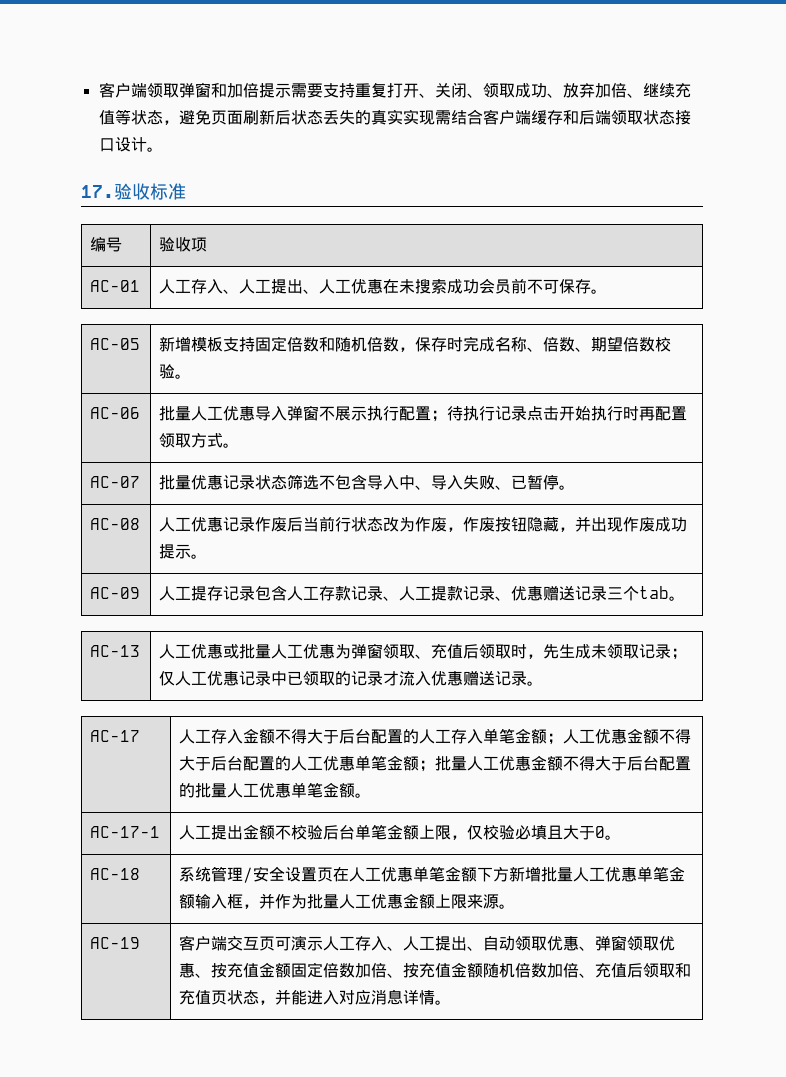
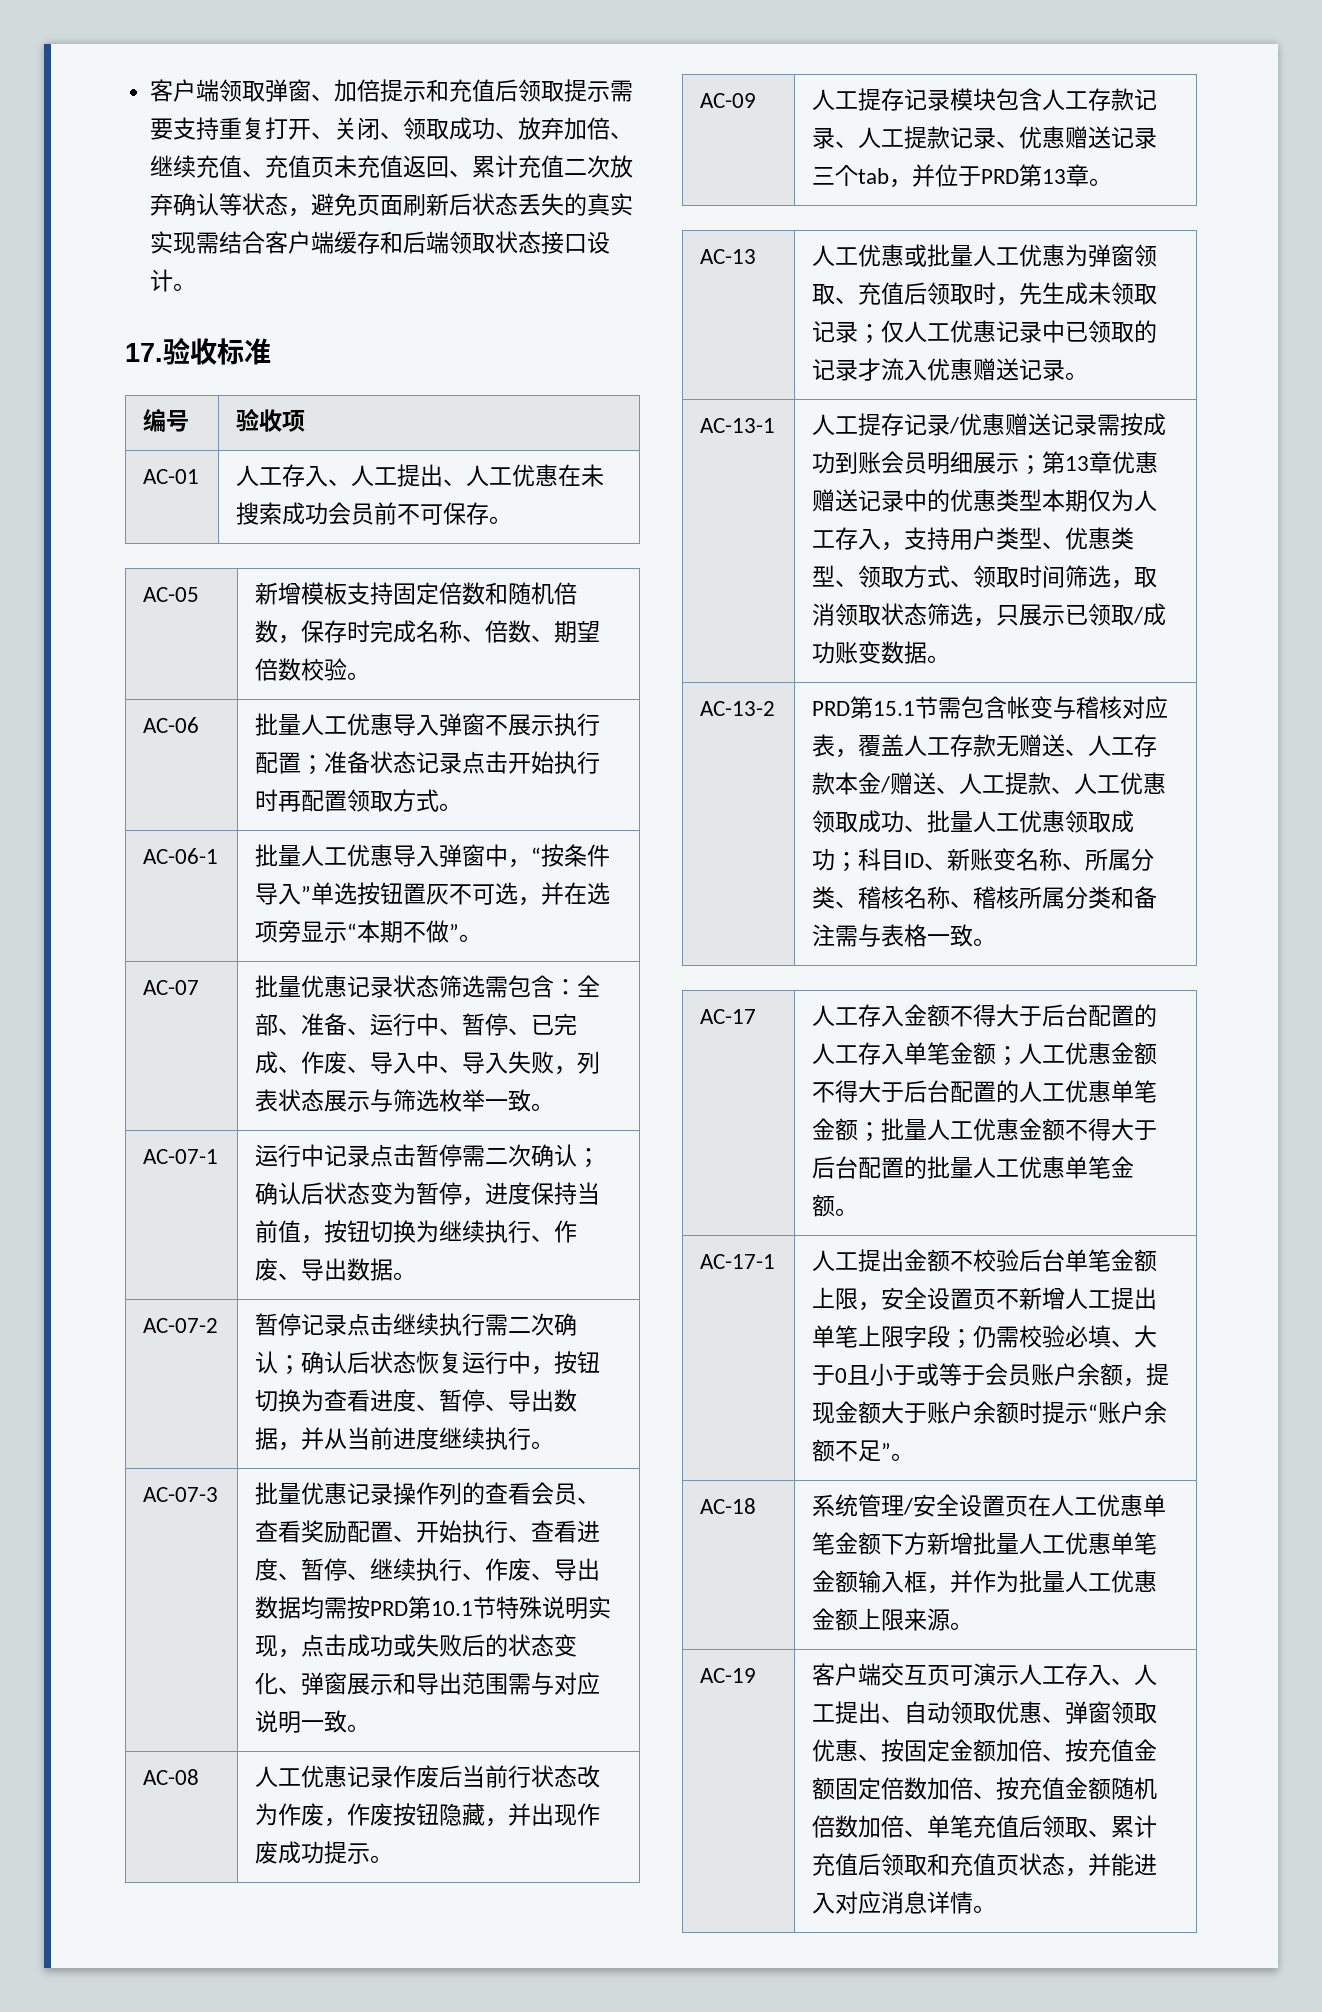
- 客户端领取弹窗和加倍提示需要支持重复打开、关闭、领取成功、放弃加倍、继续充值等状态，避免页面刷新后状态丢失的真实实现需结合客户端缓存和后端领取状态接口设计。
+ 客户端领取弹窗、加倍提示和充值后领取提示需要支持重复打开、关闭、领取成功、放弃加倍、继续充值、充值页未充值返回、累计充值二次放弃确认等状态，避免页面刷新后状态丢失的真实实现需结合客户端缓存和后端领取状态接口设计。
- AC-06 | 批量人工优惠导入弹窗不展示执行配置；待执行记录点击开始执行时再配置领取方式。
+ AC-06 | 批量人工优惠导入弹窗不展示执行配置；准备状态记录点击开始执行时再配置领取方式。
+ AC-06-1 | 批量人工优惠导入弹窗中，“按条件导入”单选按钮置灰不可选，并在选项旁显示“本期不做”。
- AC-07 | 批量优惠记录状态筛选不包含导入中、导入失败、已暂停。
+ AC-07 | 批量优惠记录状态筛选需包含：全部、准备、运行中、暂停、已完成、作废、导入中、导入失败，列表状态展示与筛选枚举一致。
+ AC-07-1 | 运行中记录点击暂停需二次确认；确认后状态变为暂停，进度保持当前值，按钮切换为继续执行、作废、导出数据。
+ AC-07-2 | 暂停记录点击继续执行需二次确认；确认后状态恢复运行中，按钮切换为查看进度、暂停、导出数据，并从当前进度继续执行。
+ AC-07-3 | 批量优惠记录操作列的查看会员、查看奖励配置、开始执行、查看进度、暂停、继续执行、作废、导出数据均需按PRD第10.1节特殊说明实现，点击成功或失败后的状态变化、弹窗展示和导出范围需与对应说明一致。
- AC-09 | 人工提存记录包含人工存款记录、人工提款记录、优惠赠送记录三个tab。
+ AC-09 | 人工提存记录模块包含人工存款记录、人工提款记录、优惠赠送记录三个tab，并位于PRD第13章。
+ AC-13-1 | 人工提存记录/优惠赠送记录需按成功到账会员明细展示；第13章优惠赠送记录中的优惠类型本期仅为人工存入，支持用户类型、优惠类型、领取方式、领取时间筛选，取消领取状态筛选，只展示已领取/成功账变数据。
+ AC-13-2 | PRD第15.1节需包含帐变与稽核对应表，覆盖人工存款无赠送、人工存款本金/赠送、人工提款、人工优惠领取成功、批量人工优惠领取成功；科目ID、新账变名称、所属分类、稽核名称、稽核所属分类和备注需与表格一致。
- 人工提出金额不校验后台单笔金额上限，仅校验必填且大于0。
+ 人工提出金额不校验后台单笔金额上限，安全设置页不新增人工提出单笔上限字段；仍需校验必填、大于0且小于或等于会员账户余额，提现金额大于账户余额时提示“账户余额不足”。
- 客户端交互页可演示人工存入、人工提出、自动领取优惠、弹窗领取优惠、按充值金额固定倍数加倍、按充值金额随机倍数加倍、充值后领取和充值页状态，并能进入对应消息详情。
+ 客户端交互页可演示人工存入、人工提出、自动领取优惠、弹窗领取优惠、按固定金额加倍、按充值金额固定倍数加倍、按充值金额随机倍数加倍、单笔充值后领取、累计充值后领取和充值页状态，并能进入对应消息详情。

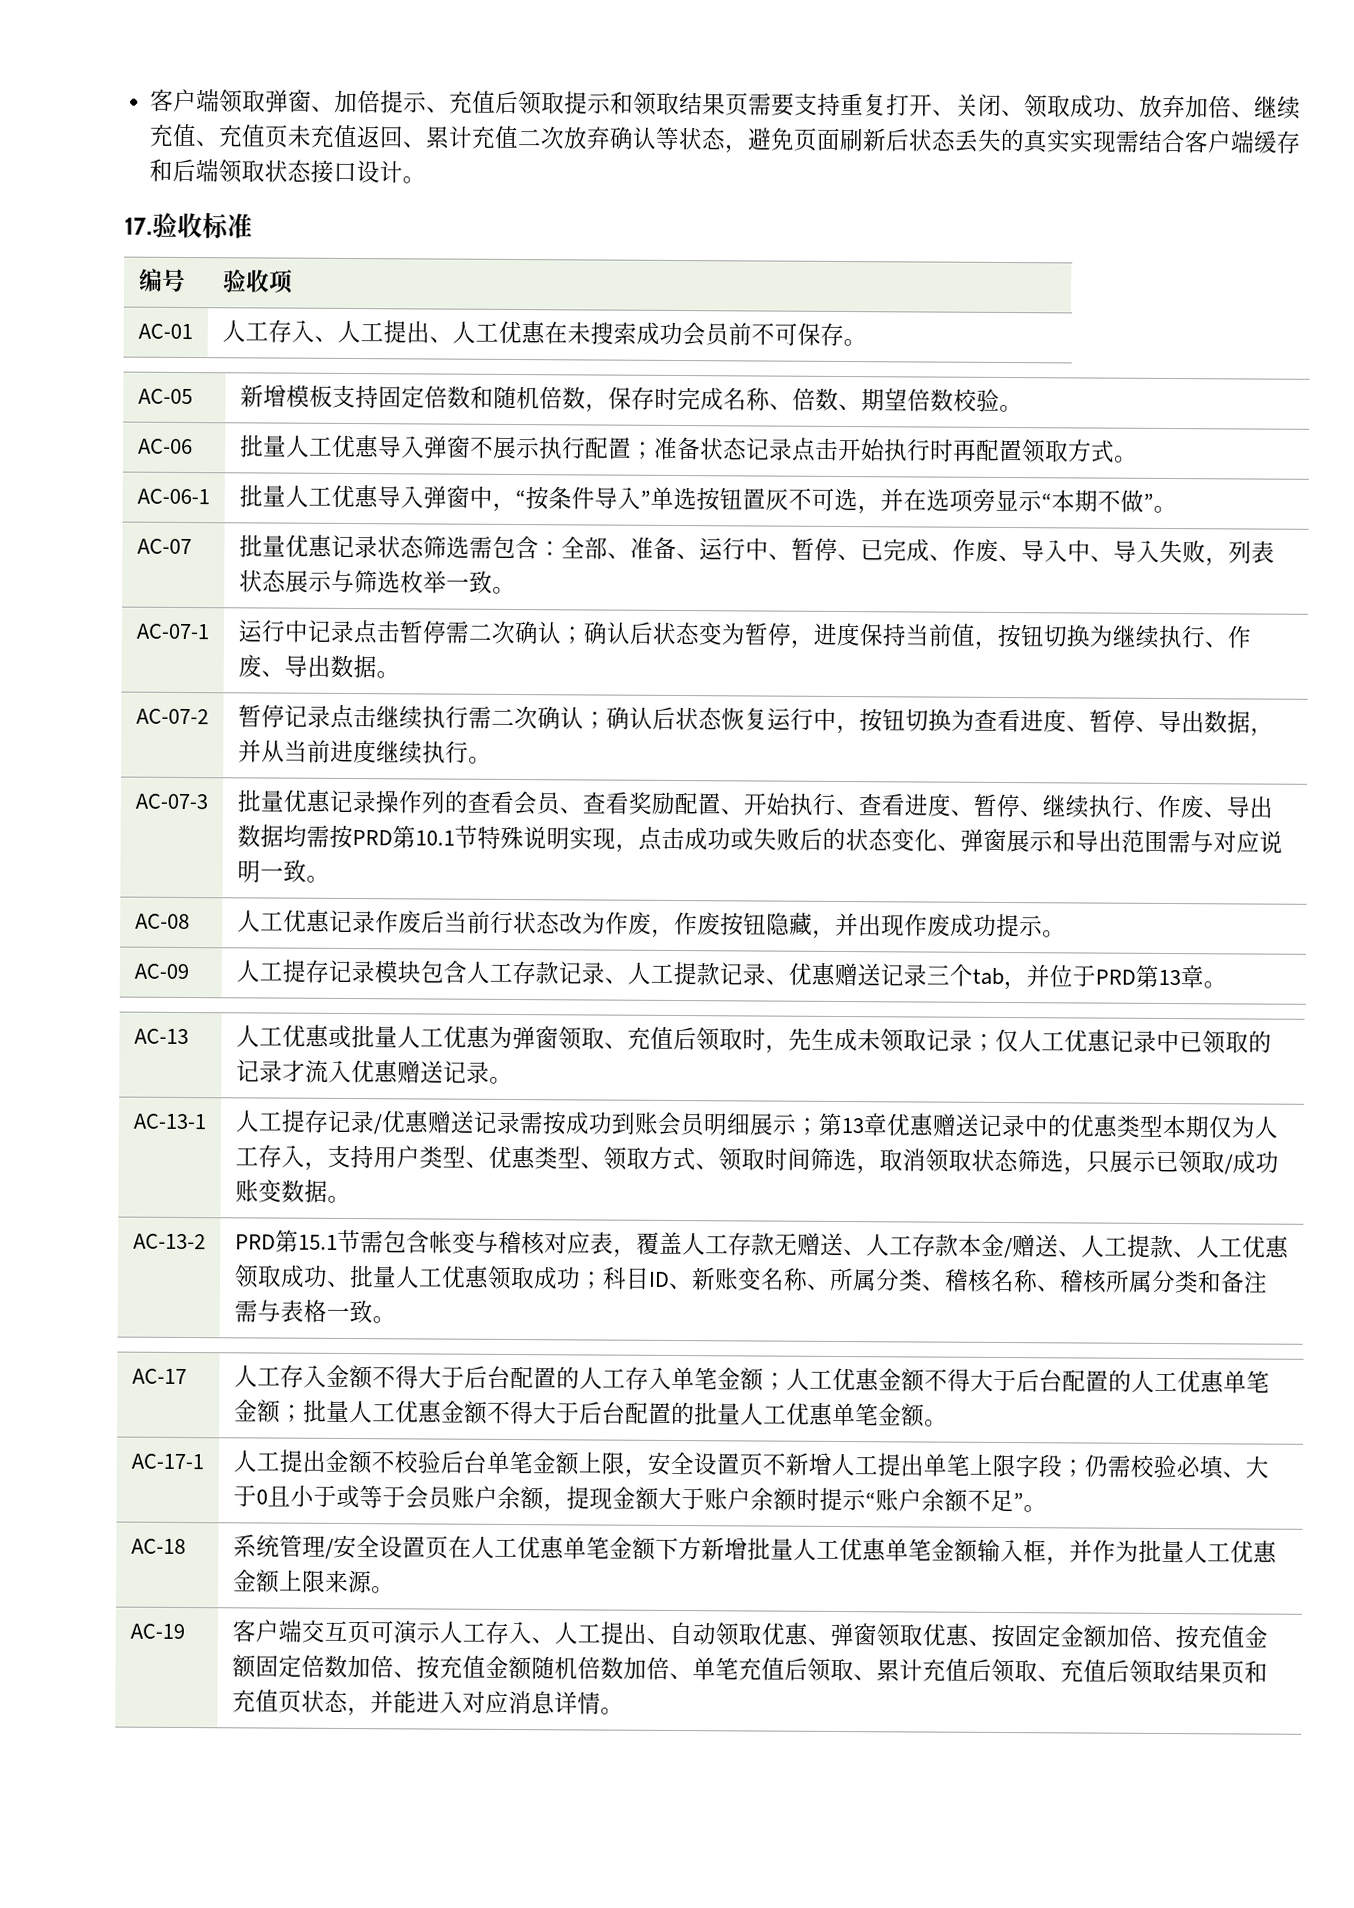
- 客户端领取弹窗、加倍提示和充值后领取提示需要支持重复打开、关闭、领取成功、放弃加倍、继续充值、充值页未充值返回、累计充值二次放弃确认等状态，避免页面刷新后状态丢失的真实实现需结合客户端缓存和后端领取状态接口设计。
+ 客户端领取弹窗、加倍提示、充值后领取提示和领取结果页需要支持重复打开、关闭、领取成功、放弃加倍、继续充值、充值页未充值返回、累计充值二次放弃确认等状态，避免页面刷新后状态丢失的真实实现需结合客户端缓存和后端领取状态接口设计。
- 客户端交互页可演示人工存入、人工提出、自动领取优惠、弹窗领取优惠、按固定金额加倍、按充值金额固定倍数加倍、按充值金额随机倍数加倍、单笔充值后领取、累计充值后领取和充值页状态，并能进入对应消息详情。
+ 客户端交互页可演示人工存入、人工提出、自动领取优惠、弹窗领取优惠、按固定金额加倍、按充值金额固定倍数加倍、按充值金额随机倍数加倍、单笔充值后领取、累计充值后领取、充值后领取结果页和充值页状态，并能进入对应消息详情。

